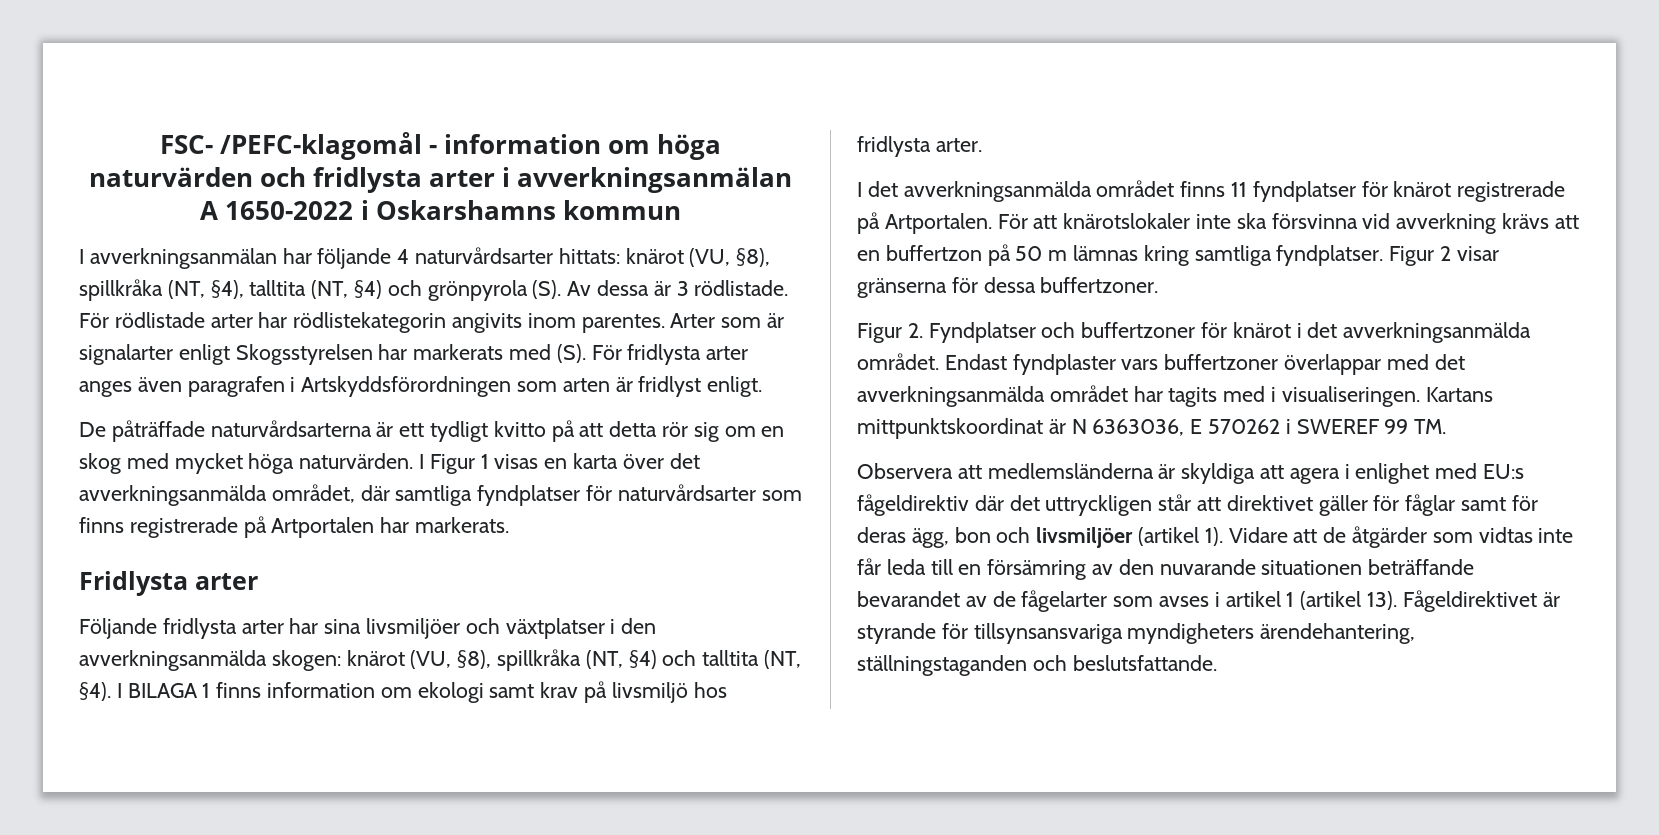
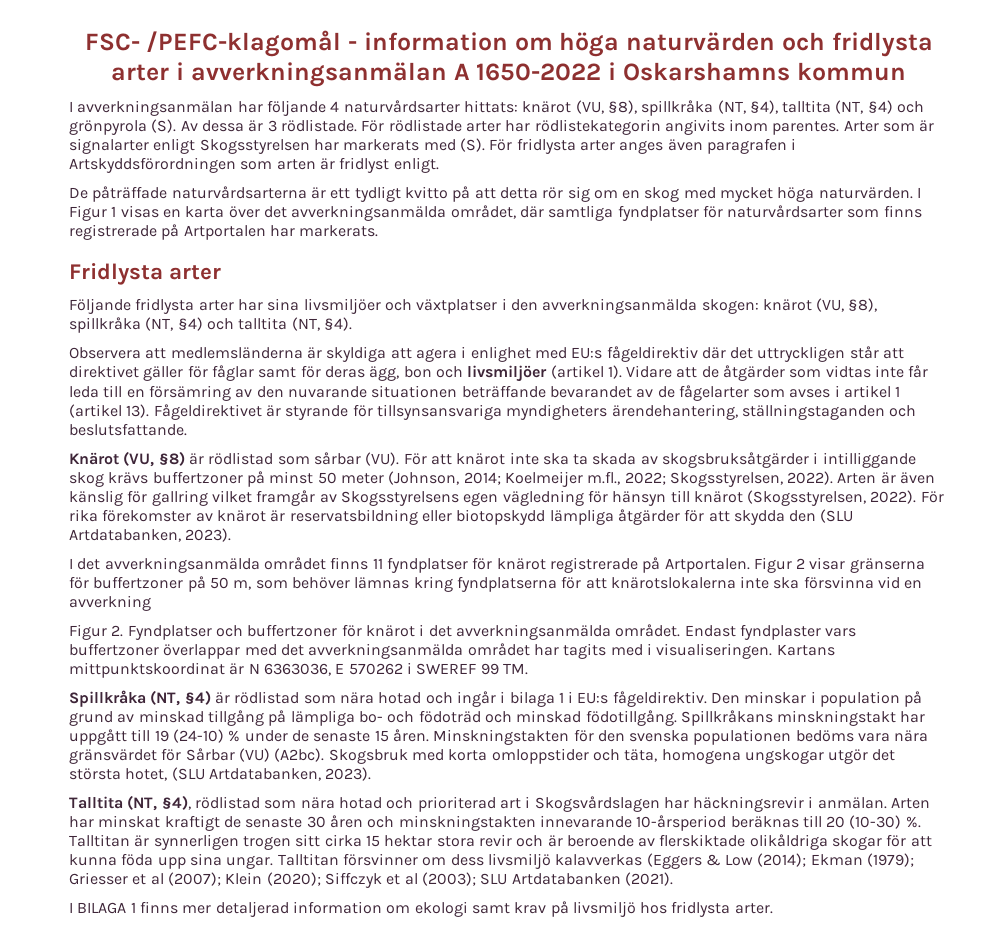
- I BILAGA 1 finns information om ekologi samt krav på livsmiljö hos fridlysta arter.
- I det avverkningsanmälda området finns 11 fyndplatser för knärot registrerade på Artportalen. För att knärotslokaler inte ska försvinna vid avverkning krävs att en buffertzon på 50 m lämnas kring samtliga fyndplatser. Figur 2 visar gränserna för dessa buffertzoner.
- Figur 2. Fyndplatser och buffertzoner för knärot i det avverkningsanmälda området. Endast fyndplaster vars buffertzoner överlappar med det avverkningsanmälda området har tagits med i visualiseringen. Kartans mittpunktskoordinat är N 6363036, E 570262 i SWEREF 99 TM.
+ Knärot (VU, §8) är rödlistad som sårbar (VU). För att knärot inte ska ta skada av skogsbruksåtgärder i intilliggande skog krävs buffertzoner på minst 50 meter (Johnson, 2014; Koelmeijer m.fl., 2022; Skogsstyrelsen, 2022). Arten är även känslig för gallring vilket framgår av Skogsstyrelsens egen vägledning för hänsyn till knärot (Skogsstyrelsen, 2022). För rika förekomster av knärot är reservatsbildning eller biotopskydd lämpliga åtgärder för att skydda den (SLU Artdatabanken, 2023).
+ I det avverkningsanmälda området finns 11 fyndplatser för knärot registrerade på Artportalen. Figur 2 visar gränserna för buffertzoner på 50 m, som behöver lämnas kring fyndplatserna för att knärotslokalerna inte ska försvinna vid en avverkning
+ Figur 2. Fyndplatser och buffertzoner för knärot i det avverkningsanmälda området. Endast fyndplaster vars buffertzoner överlappar med det avverkningsanmälda området har tagits med i visualiseringen. Kartans mittpunktskoordinat är N 6363036, E 570262 i SWEREF 99 TM.
+ Spillkråka (NT, §4) är rödlistad som nära hotad och ingår i bilaga 1 i EU:s fågeldirektiv. Den minskar i population på grund av minskad tillgång på lämpliga bo- och födoträd och minskad födotillgång. Spillkråkans minskningstakt har uppgått till 19 (24-10) % under de senaste 15 åren. Minskningstakten för den svenska populationen bedöms vara nära gränsvärdet för Sårbar (VU) (A2bc). Skogsbruk med korta omloppstider och täta, homogena ungskogar utgör det största hotet, (SLU Artdatabanken, 2023).
+ Talltita (NT, §4), rödlistad som nära hotad och prioriterad art i Skogsvårdslagen har häckningsrevir i anmälan. Arten har minskat kraftigt de senaste 30 åren och minskningstakten innevarande 10-årsperiod beräknas till 20 (10-30) %. Talltitan är synnerligen trogen sitt cirka 15 hektar stora revir och är beroende av flerskiktade olikåldriga skogar för att kunna föda upp sina ungar. Talltitan försvinner om dess livsmiljö kalavverkas (Eggers & Low (2014); Ekman (1979); Griesser et al (2007); Klein (2020); Siffczyk et al (2003); SLU Artdatabanken (2021).
+ I BILAGA 1 finns mer detaljerad information om ekologi samt krav på livsmiljö hos fridlysta arter.

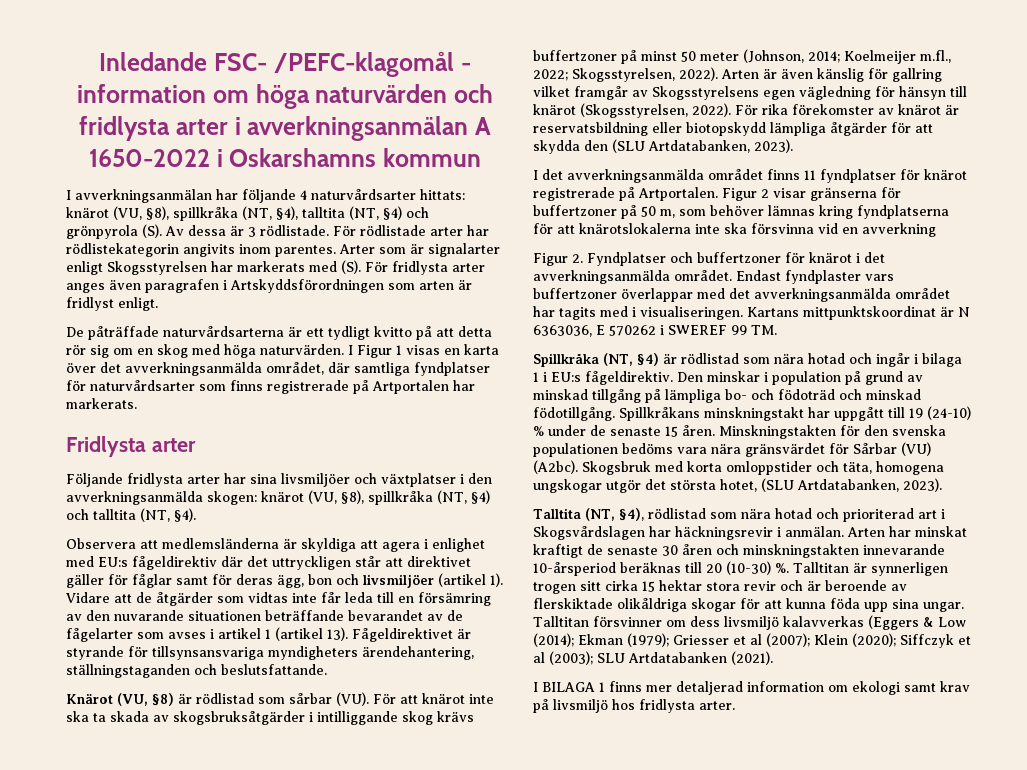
- FSC- /PEFC-klagomål - information om höga naturvärden och fridlysta arter i avverkningsanmälan A 1650-2022 i Oskarshamns kommun
+ Inledande FSC- /PEFC-klagomål - information om höga naturvärden och fridlysta arter i avverkningsanmälan A 1650-2022 i Oskarshamns kommun
- De påträffade naturvårdsarterna är ett tydligt kvitto på att detta rör sig om en skog med mycket höga naturvärden.
+ De påträffade naturvårdsarterna är ett tydligt kvitto på att detta rör sig om en skog med höga naturvärden.

